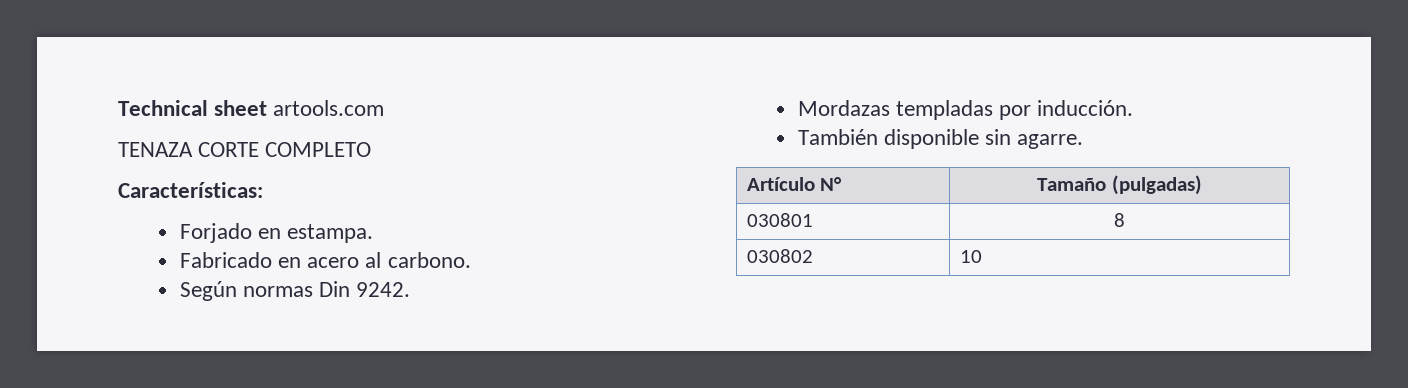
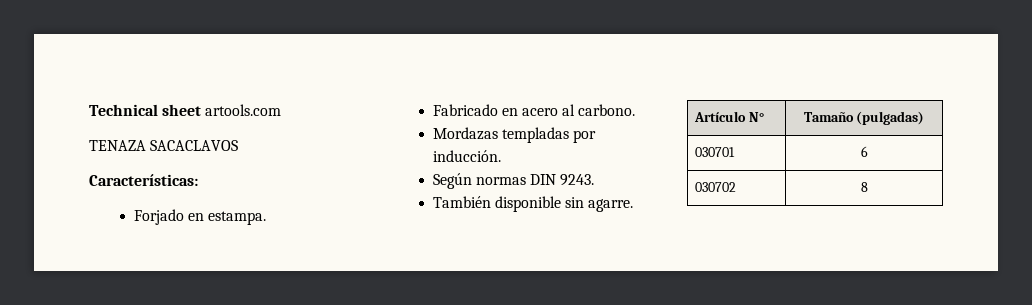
- TENAZA CORTE COMPLETO
+ TENAZA SACACLAVOS
- Según normas Din 9242.
+ Según normas DIN 9243.
- 030801 | 8
+ 030701 | 6
+ 030702 | 8
- 030802 | 10

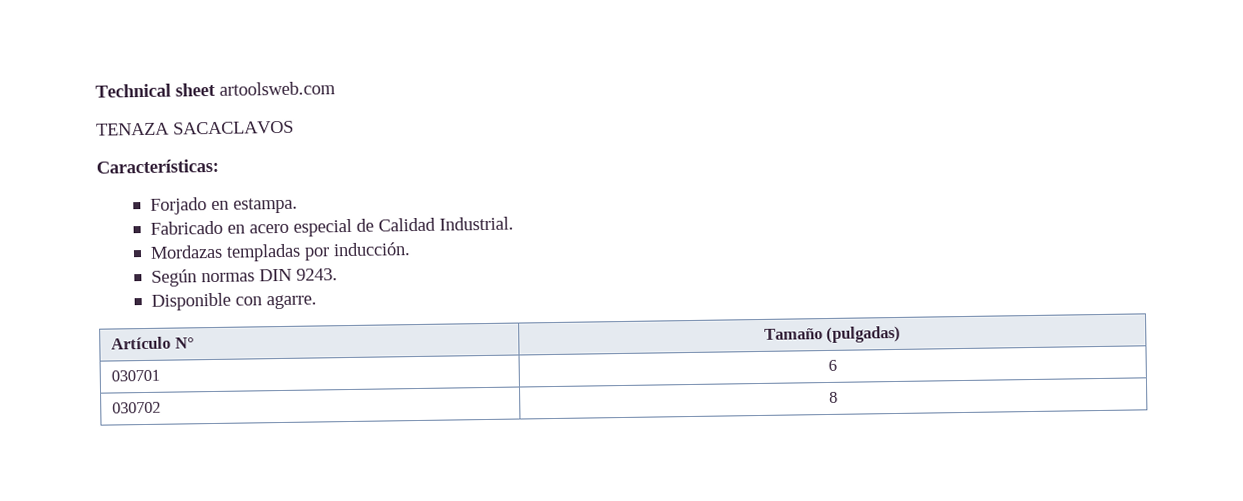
- Technical sheet artools.com
+ Technical sheet artoolsweb.com
- Fabricado en acero al carbono.
+ Fabricado en acero especial de Calidad Industrial.
- También disponible sin agarre.
+ Disponible con agarre.

